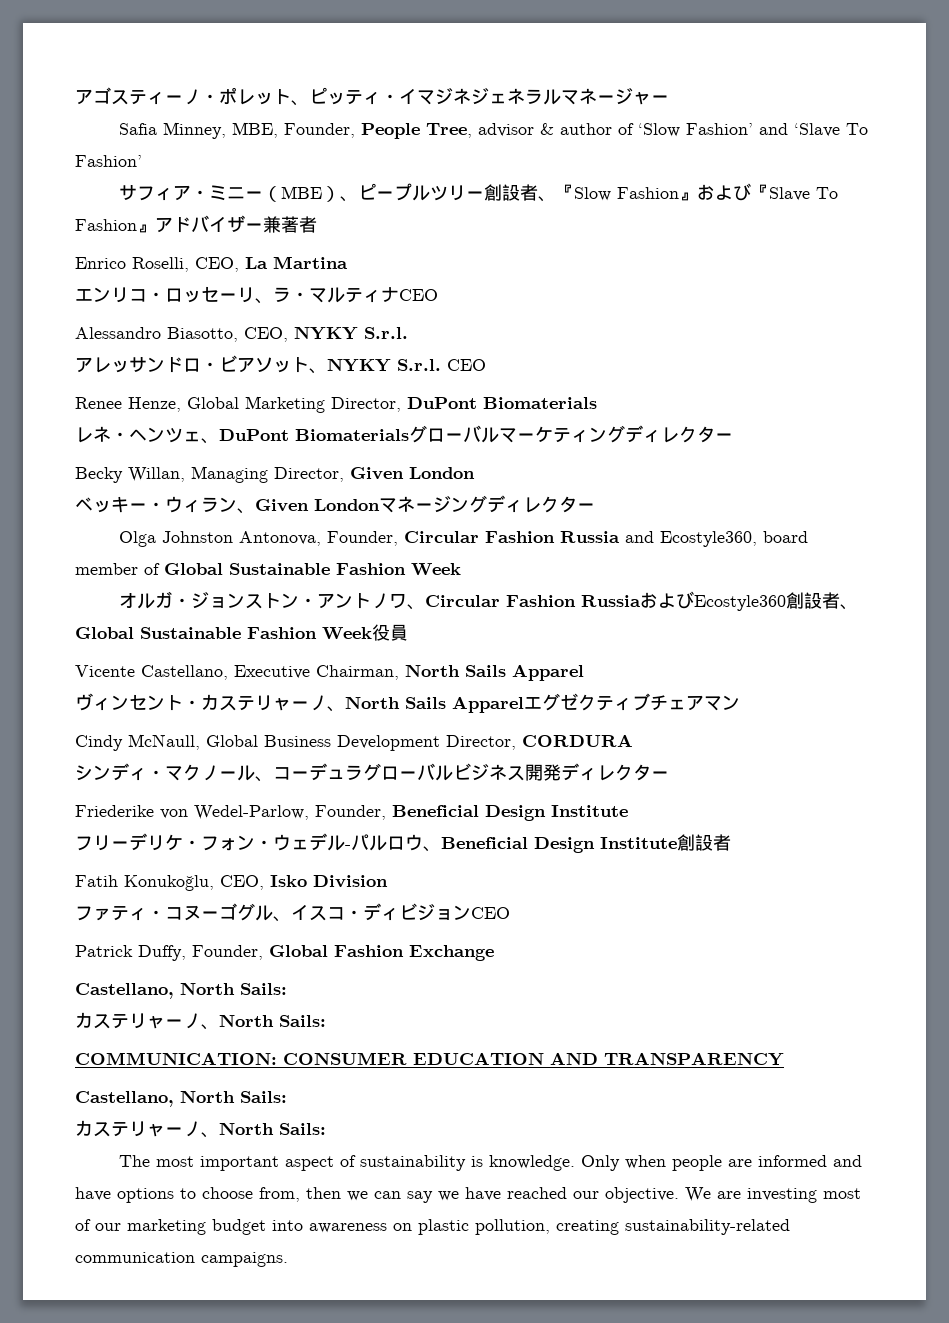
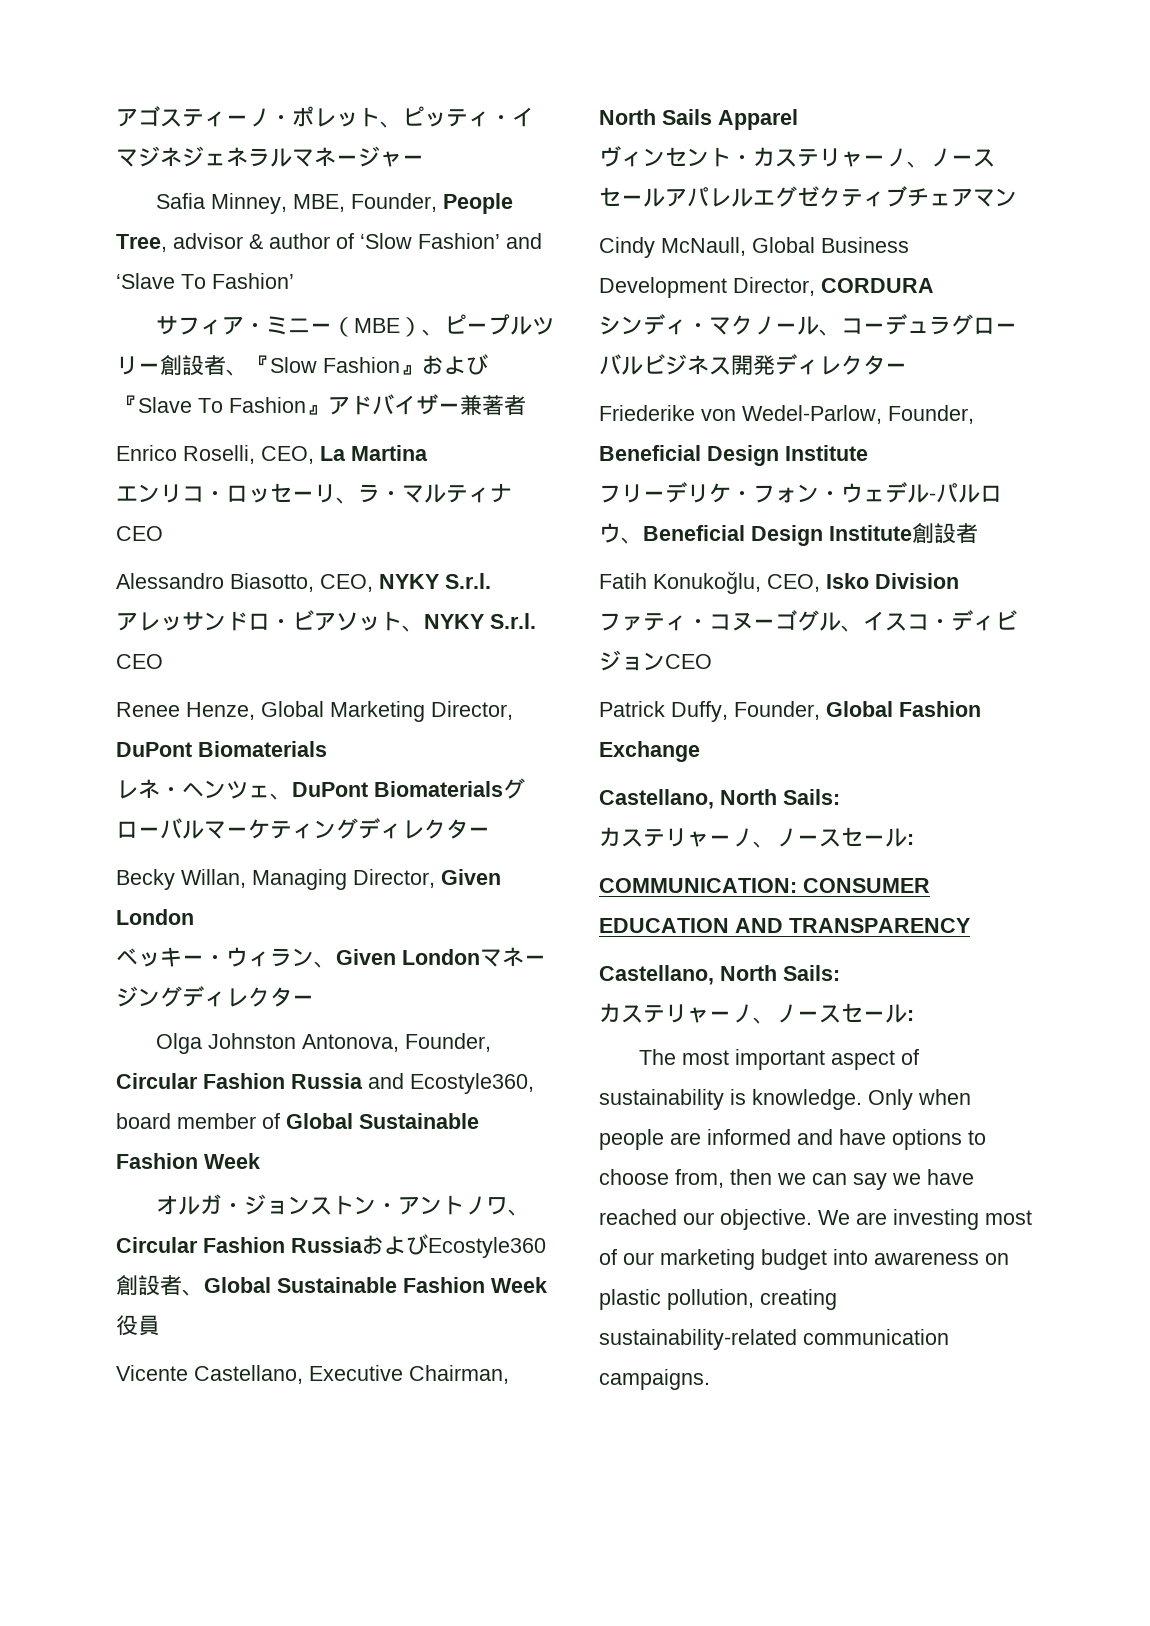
- ヴィンセント・カステリャーノ、North Sails Apparelエグゼクティブチェアマン
+ ヴィンセント・カステリャーノ、ノースセールアパレルエグゼクティブチェアマン
  Patrick Duffy, Founder, Global Fashion Exchange
  Castellano, North Sails:
- カステリャーノ、North Sails:
+ カステリャーノ、ノースセール:
  COMMUNICATION: CONSUMER EDUCATION AND TRANSPARENCY
  Castellano, North Sails:
- カステリャーノ、North Sails:
+ カステリャーノ、ノースセール:

